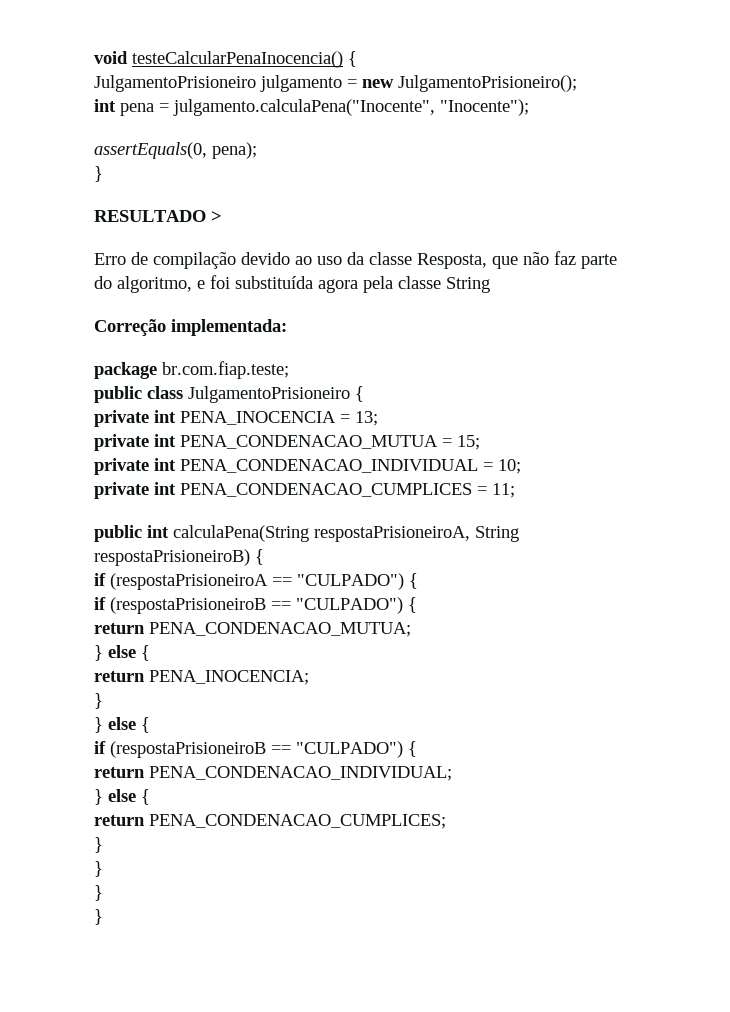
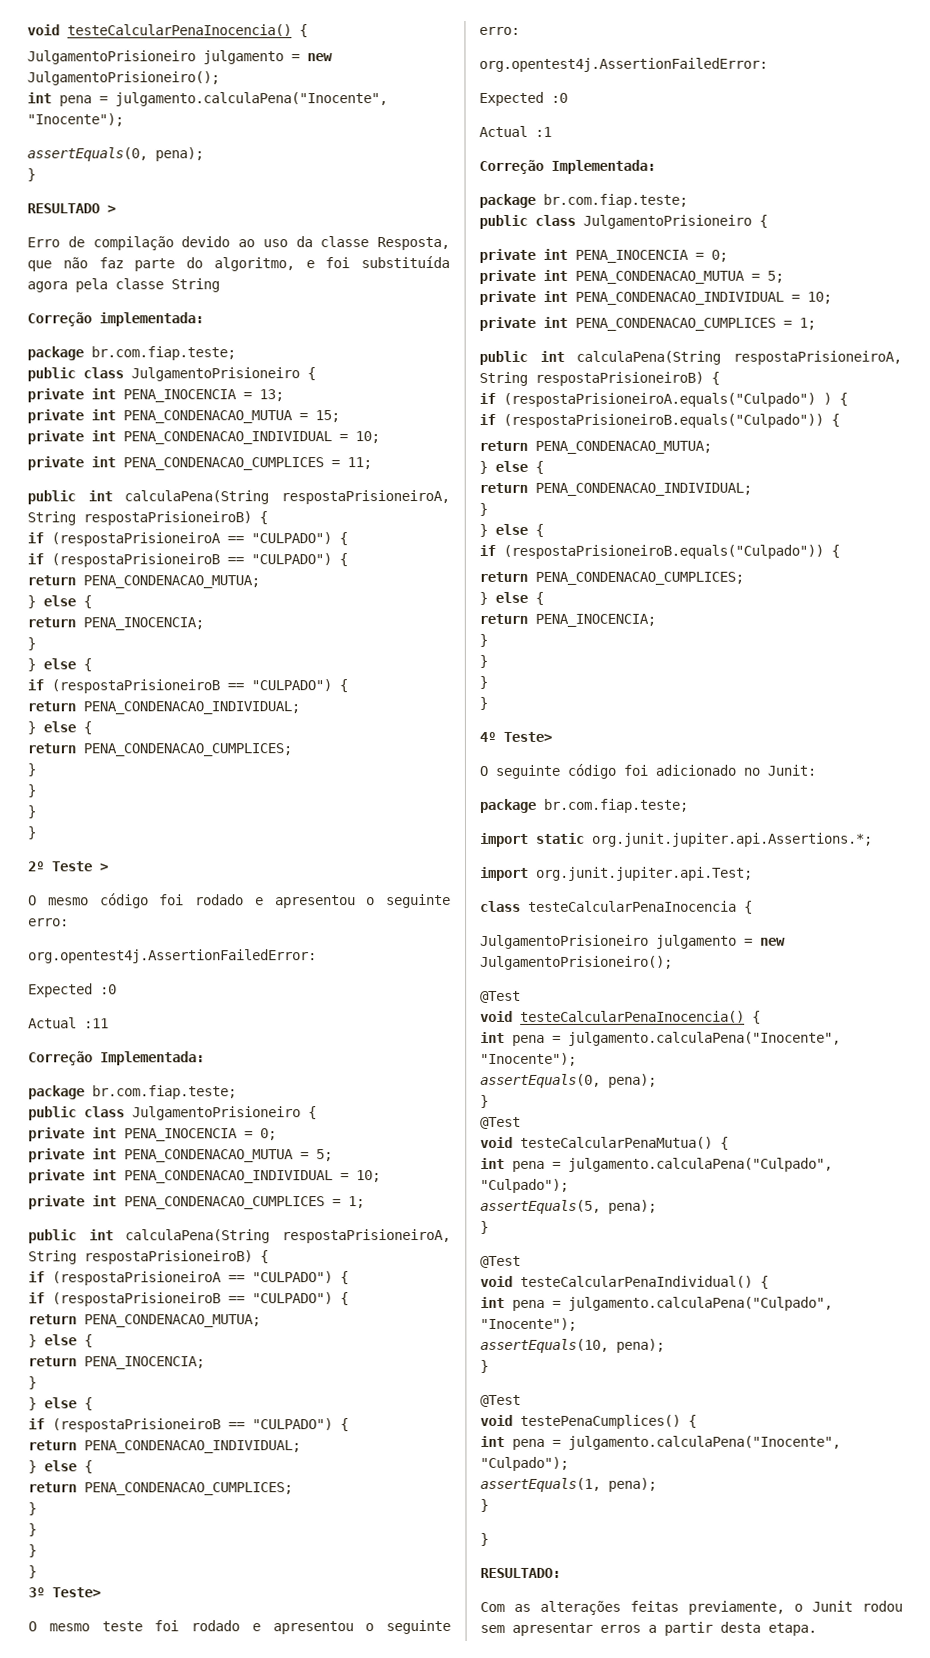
+ 2º Teste >
+ O mesmo código foi rodado e apresentou o seguinte erro:
+ org.opentest4j.AssertionFailedError:
+ Expected :0
+ Actual :11
+ Correção Implementada:
+ package br.com.fiap.teste;
+ public class JulgamentoPrisioneiro {
+ private int PENA_INOCENCIA = 0;
+ private int PENA_CONDENACAO_MUTUA = 5;
+ private int PENA_CONDENACAO_INDIVIDUAL = 10;
+ private int PENA_CONDENACAO_CUMPLICES = 1;
+ public int calculaPena(String respostaPrisioneiroA, String respostaPrisioneiroB) {
+ if (respostaPrisioneiroA == "CULPADO") {
+ if (respostaPrisioneiroB == "CULPADO") {
+ return PENA_CONDENACAO_MUTUA;
+ } else {
+ return PENA_INOCENCIA;
+ }
+ } else {
+ if (respostaPrisioneiroB == "CULPADO") {
+ return PENA_CONDENACAO_INDIVIDUAL;
+ } else {
+ return PENA_CONDENACAO_CUMPLICES;
+ }
+ }
+ }
+ }
+ 3º Teste>
+ O mesmo teste foi rodado e apresentou o seguinte erro:
+ org.opentest4j.AssertionFailedError:
+ Expected :0
+ Actual :1
+ Correção Implementada:
+ package br.com.fiap.teste;
+ public class JulgamentoPrisioneiro {
+ private int PENA_INOCENCIA = 0;
+ private int PENA_CONDENACAO_MUTUA = 5;
+ private int PENA_CONDENACAO_INDIVIDUAL = 10;
+ private int PENA_CONDENACAO_CUMPLICES = 1;
+ public int calculaPena(String respostaPrisioneiroA, String respostaPrisioneiroB) {
+ if (respostaPrisioneiroA.equals("Culpado") ) {
+ if (respostaPrisioneiroB.equals("Culpado")) {
+ return PENA_CONDENACAO_MUTUA;
+ } else {
+ return PENA_CONDENACAO_INDIVIDUAL;
+ }
+ } else {
+ if (respostaPrisioneiroB.equals("Culpado")) {
+ return PENA_CONDENACAO_CUMPLICES;
+ } else {
+ return PENA_INOCENCIA;
+ }
+ }
+ }
+ }
+ 4º Teste>
+ O seguinte código foi adicionado no Junit:
+ package br.com.fiap.teste;
+ import static org.junit.jupiter.api.Assertions.*;
+ import org.junit.jupiter.api.Test;
+ class testeCalcularPenaInocencia {
+ JulgamentoPrisioneiro julgamento = new JulgamentoPrisioneiro();
+ @Test
+ void testeCalcularPenaInocencia() {
+ int pena = julgamento.calculaPena("Inocente", "Inocente");
+ assertEquals(0, pena);
+ }
+ @Test
+ void testeCalcularPenaMutua() {
+ int pena = julgamento.calculaPena("Culpado", "Culpado");
+ assertEquals(5, pena);
+ }
+ @Test
+ void testeCalcularPenaIndividual() {
+ int pena = julgamento.calculaPena("Culpado", "Inocente");
+ assertEquals(10, pena);
+ }
+ @Test
+ void testePenaCumplices() {
+ int pena = julgamento.calculaPena("Inocente", "Culpado");
+ assertEquals(1, pena);
+ }
+ }
+ RESULTADO:
+ Com as alterações feitas previamente, o Junit rodou sem apresentar erros a partir desta etapa.

